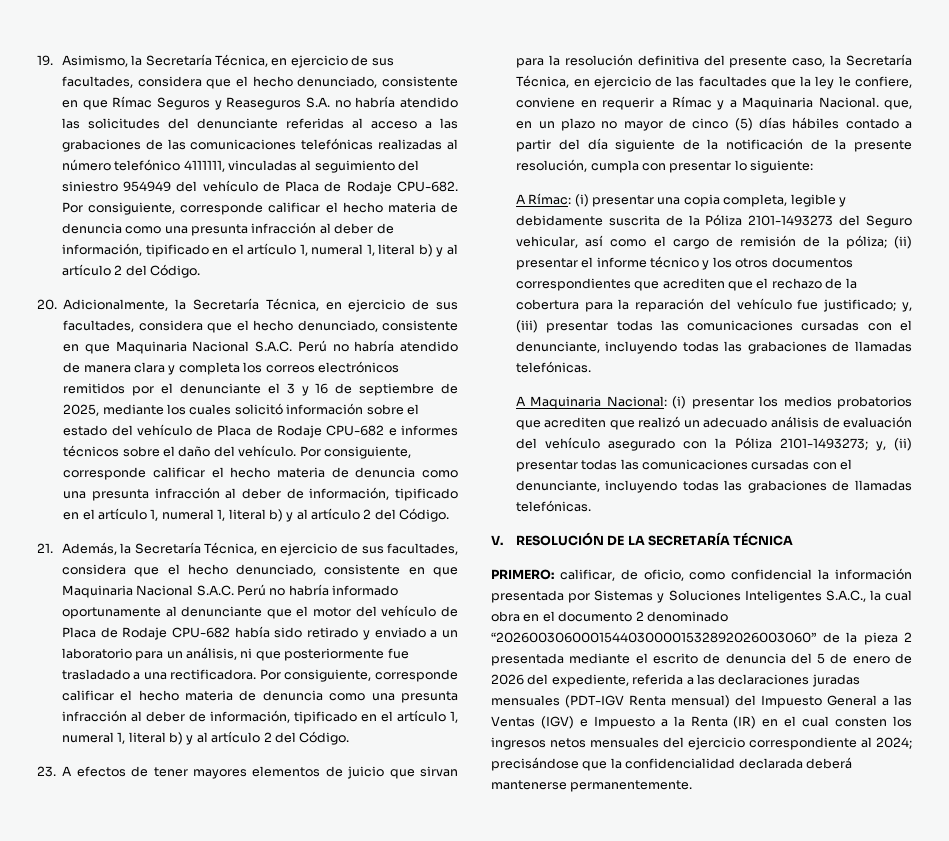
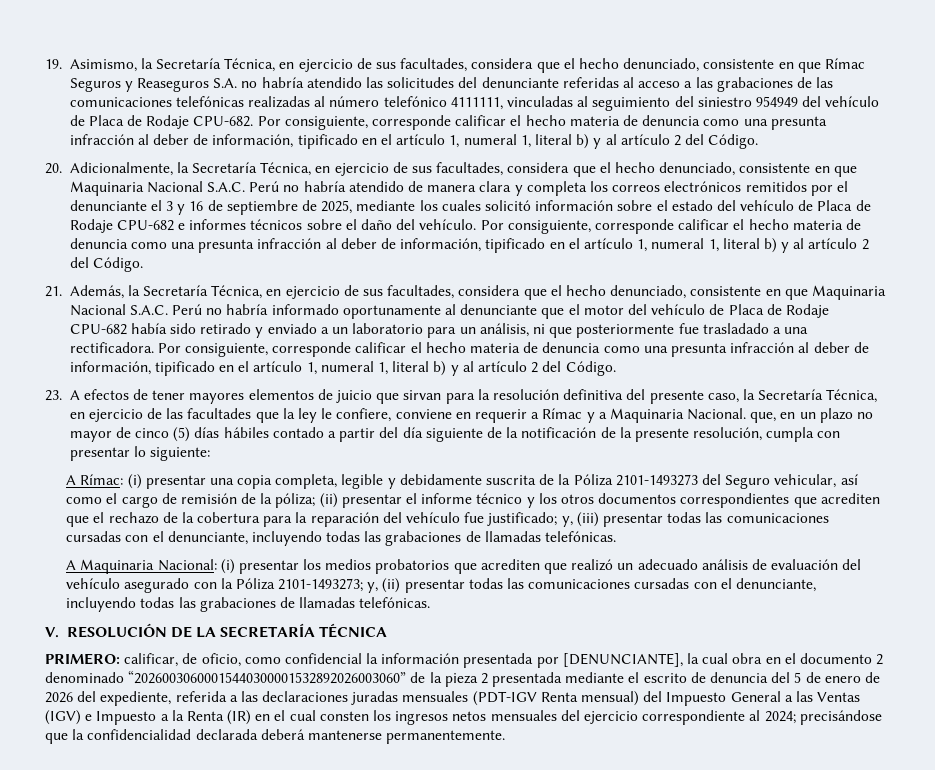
- calificar, de oficio, como confidencial la información presentada por Sistemas y Soluciones Inteligentes S.A.C., la cual obra en el documento 2 denominado “20260030600015440300001532892026003060” de la pieza 2 presentada mediante el escrito de denuncia del 5 de enero de 2026 del expediente, referida a las declaraciones juradas mensuales (PDT-IGV Renta mensual) del Impuesto General a las Ventas (IGV) e Impuesto a la Renta (IR) en el cual consten los ingresos netos mensuales del ejercicio correspondiente al 2024;
+ calificar, de oficio, como confidencial la información presentada por [DENUNCIANTE], la cual obra en el documento 2 denominado “20260030600015440300001532892026003060” de la pieza 2 presentada mediante el escrito de denuncia del 5 de enero de 2026 del expediente, referida a las declaraciones juradas mensuales (PDT-IGV Renta mensual) del Impuesto General a las Ventas (IGV) e Impuesto a la Renta (IR) en el cual consten los ingresos netos mensuales del ejercicio correspondiente al 2024;

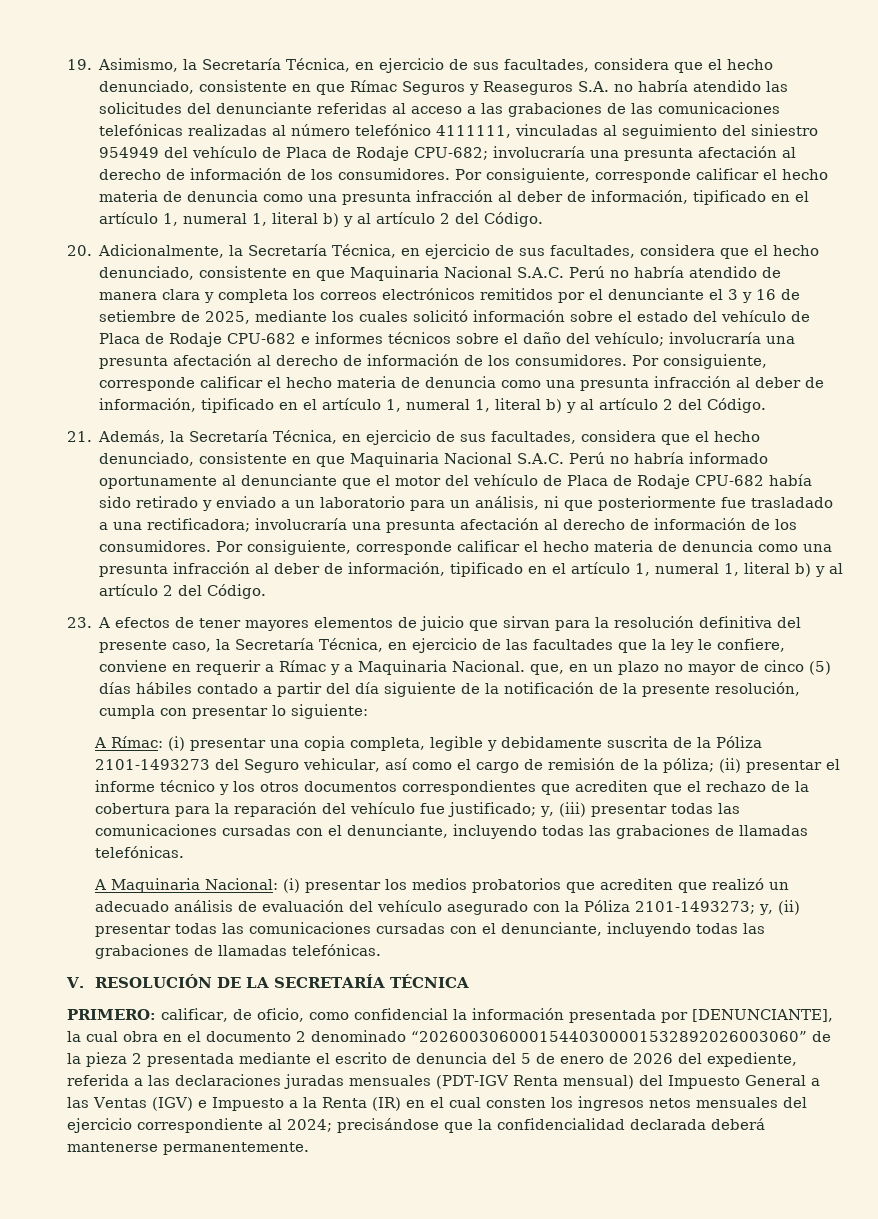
- 19. Asimismo, la Secretaría Técnica, en ejercicio de sus facultades, considera que el hecho denunciado, consistente en que Rímac Seguros y Reaseguros S.A. no habría atendido las solicitudes del denunciante referidas al acceso a las grabaciones de las comunicaciones telefónicas realizadas al número telefónico 4111111, vinculadas al seguimiento del siniestro 954949 del vehículo de Placa de Rodaje CPU-682.
+ 19. Asimismo, la Secretaría Técnica, en ejercicio de sus facultades, considera que el hecho denunciado, consistente en que Rímac Seguros y Reaseguros S.A. no habría atendido las solicitudes del denunciante referidas al acceso a las grabaciones de las comunicaciones telefónicas realizadas al número telefónico 4111111, vinculadas al seguimiento del siniestro 954949 del vehículo de Placa de Rodaje CPU-682; involucraría una presunta afectación al derecho de información de los consumidores.
- 20. Adicionalmente, la Secretaría Técnica, en ejercicio de sus facultades, considera que el hecho denunciado, consistente en que Maquinaria Nacional S.A.C. Perú no habría atendido de manera clara y completa los correos electrónicos remitidos por el denunciante el 3 y 16 de septiembre de 2025, mediante los cuales solicitó información sobre el estado del vehículo de Placa de Rodaje CPU-682 e informes técnicos sobre el daño del vehículo.
+ 20. Adicionalmente, la Secretaría Técnica, en ejercicio de sus facultades, considera que el hecho denunciado, consistente en que Maquinaria Nacional S.A.C. Perú no habría atendido de manera clara y completa los correos electrónicos remitidos por el denunciante el 3 y 16 de setiembre de 2025, mediante los cuales solicitó información sobre el estado del vehículo de Placa de Rodaje CPU-682 e informes técnicos sobre el daño del vehículo; involucraría una presunta afectación al derecho de información de los consumidores.
- 21. Además, la Secretaría Técnica, en ejercicio de sus facultades, considera que el hecho denunciado, consistente en que Maquinaria Nacional S.A.C. Perú no habría informado oportunamente al denunciante que el motor del vehículo de Placa de Rodaje CPU-682 había sido retirado y enviado a un laboratorio para un análisis, ni que posteriormente fue trasladado a una rectificadora.
+ 21. Además, la Secretaría Técnica, en ejercicio de sus facultades, considera que el hecho denunciado, consistente en que Maquinaria Nacional S.A.C. Perú no habría informado oportunamente al denunciante que el motor del vehículo de Placa de Rodaje CPU-682 había sido retirado y enviado a un laboratorio para un análisis, ni que posteriormente fue trasladado a una rectificadora; involucraría una presunta afectación al derecho de información de los consumidores.

